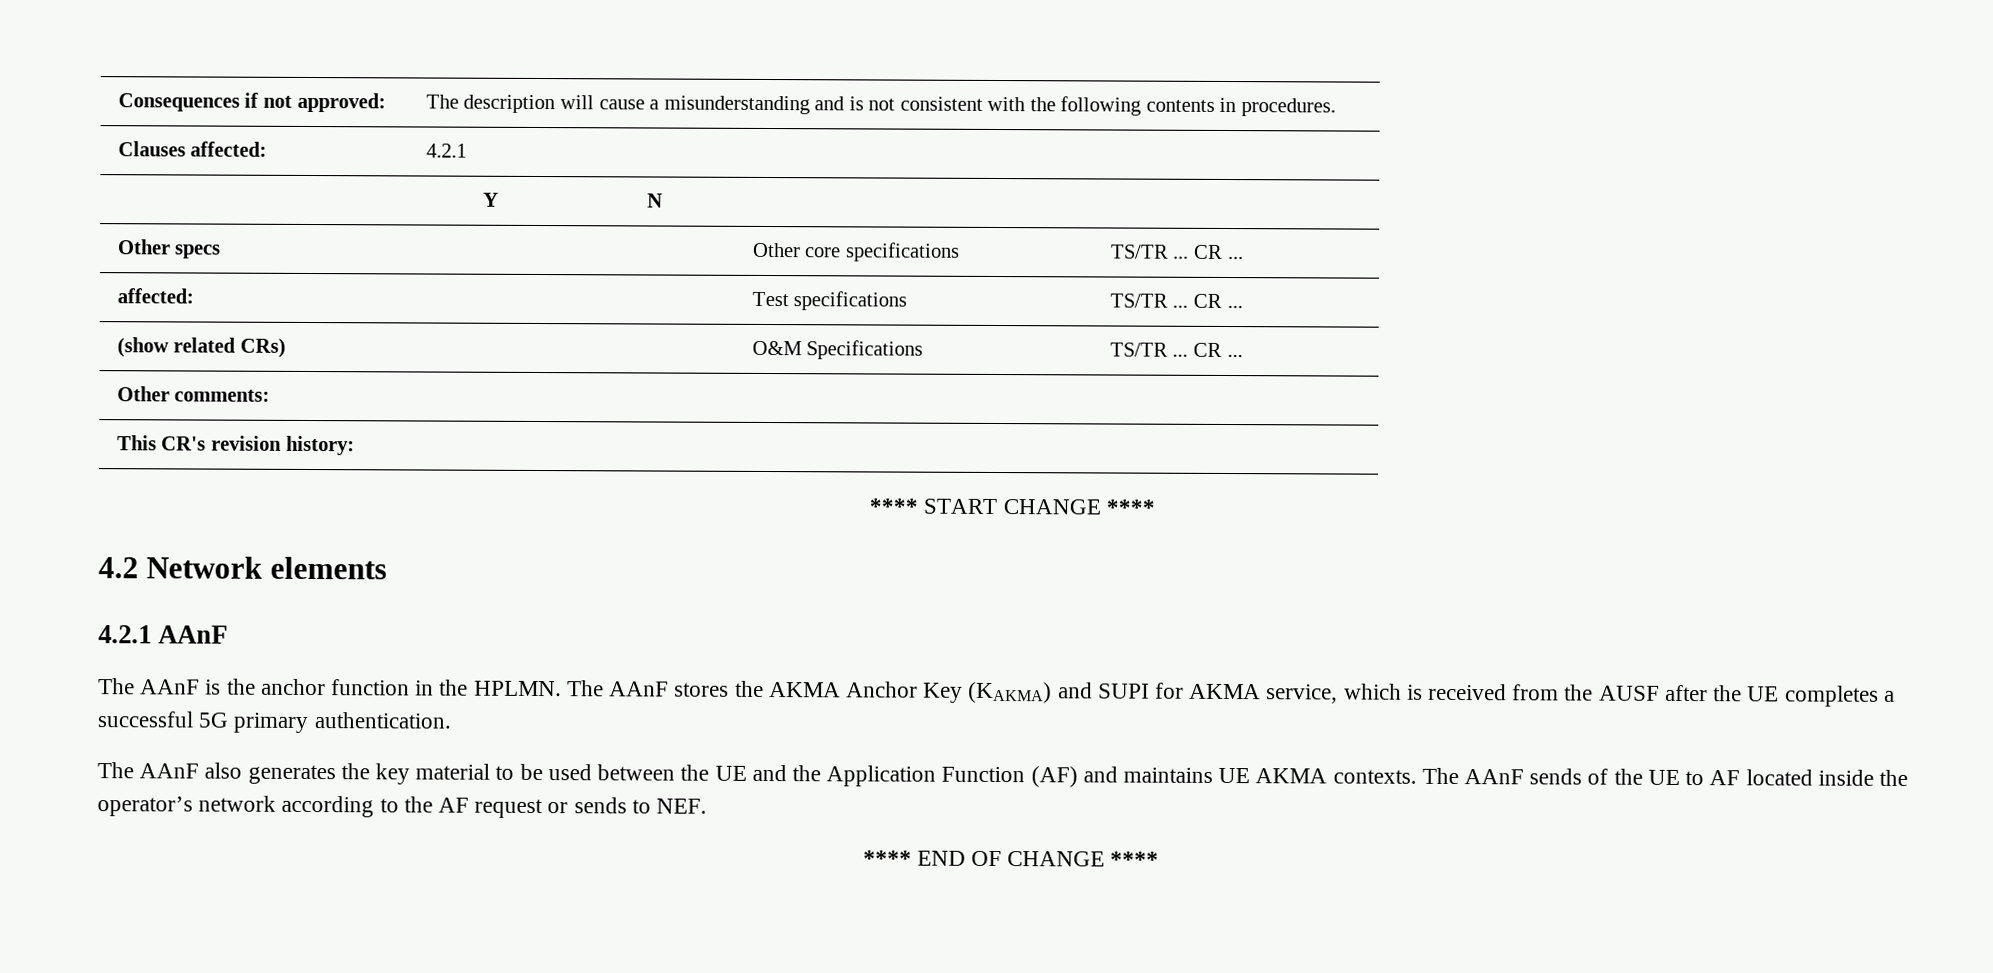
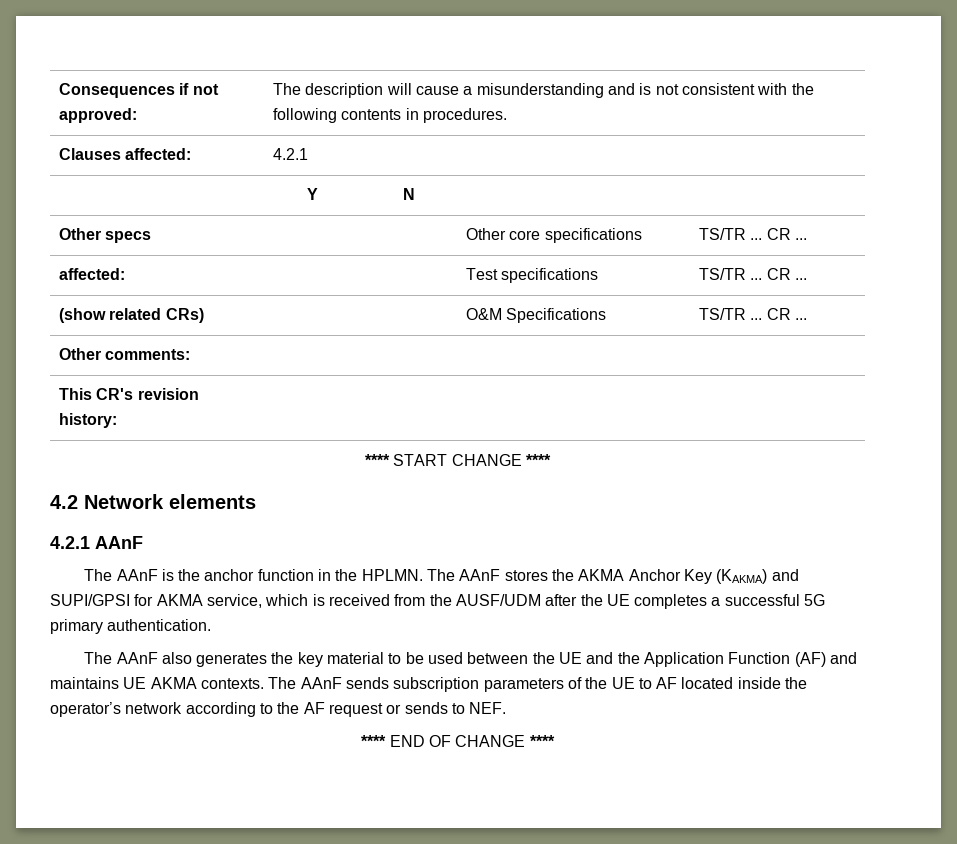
- The AAnF stores the AKMA Anchor Key (KAKMA) and SUPI for AKMA service, which is received from the AUSF after the UE completes a successful 5G primary authentication.
+ The AAnF stores the AKMA Anchor Key (KAKMA) and SUPI/GPSI for AKMA service, which is received from the AUSF/UDM after the UE completes a successful 5G primary authentication.
- The AAnF sends of the UE to AF located inside the operator’s network according to the AF request or sends to NEF.
+ The AAnF sends subscription parameters of the UE to AF located inside the operator’s network according to the AF request or sends to NEF.

